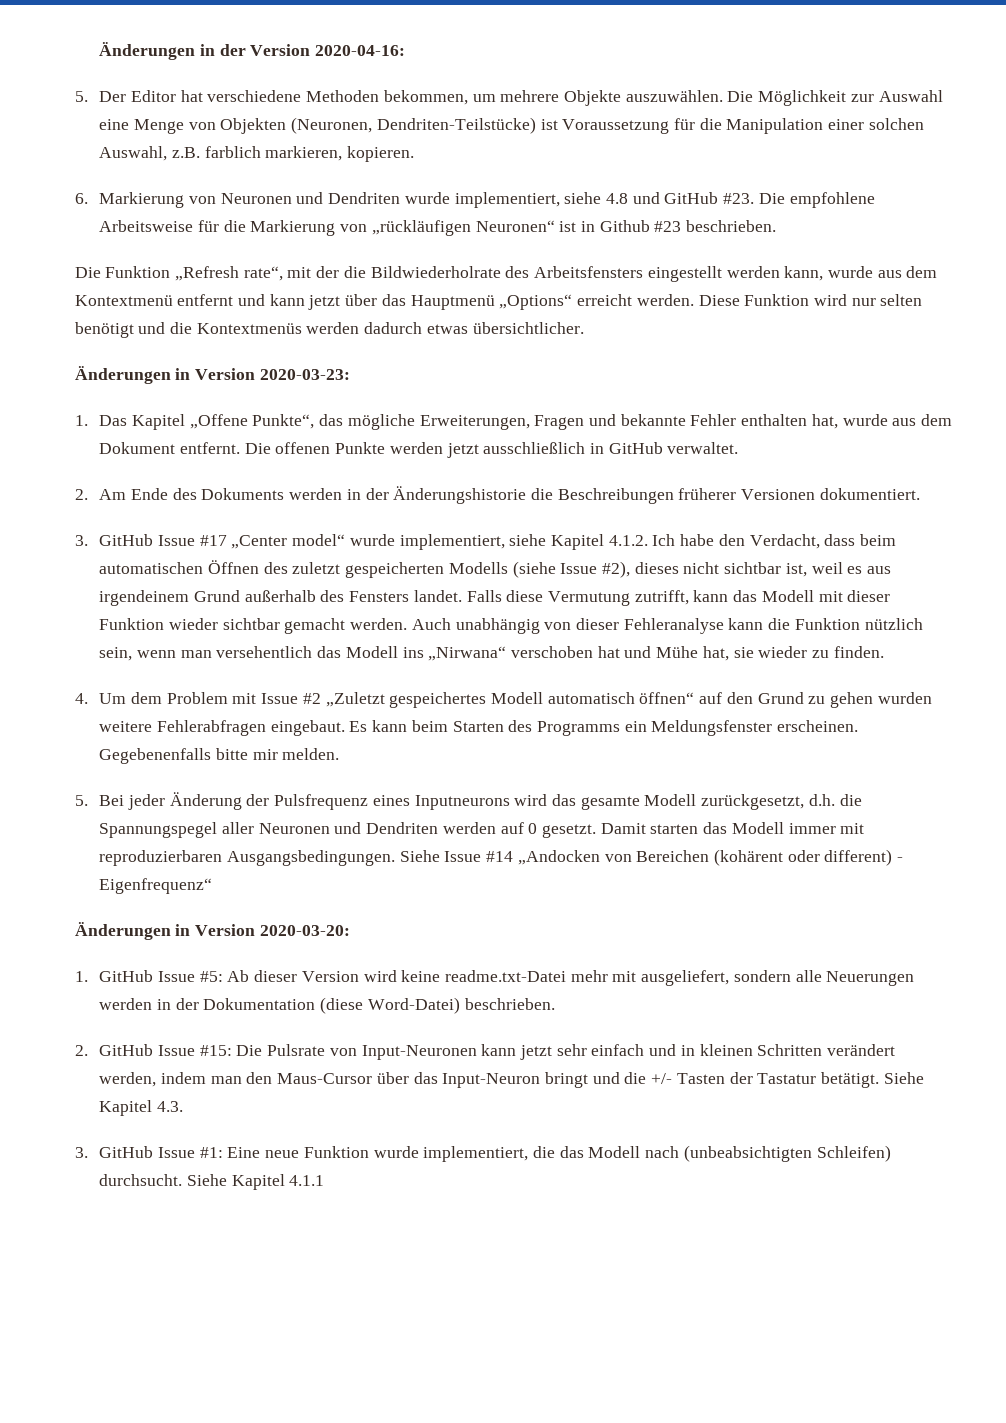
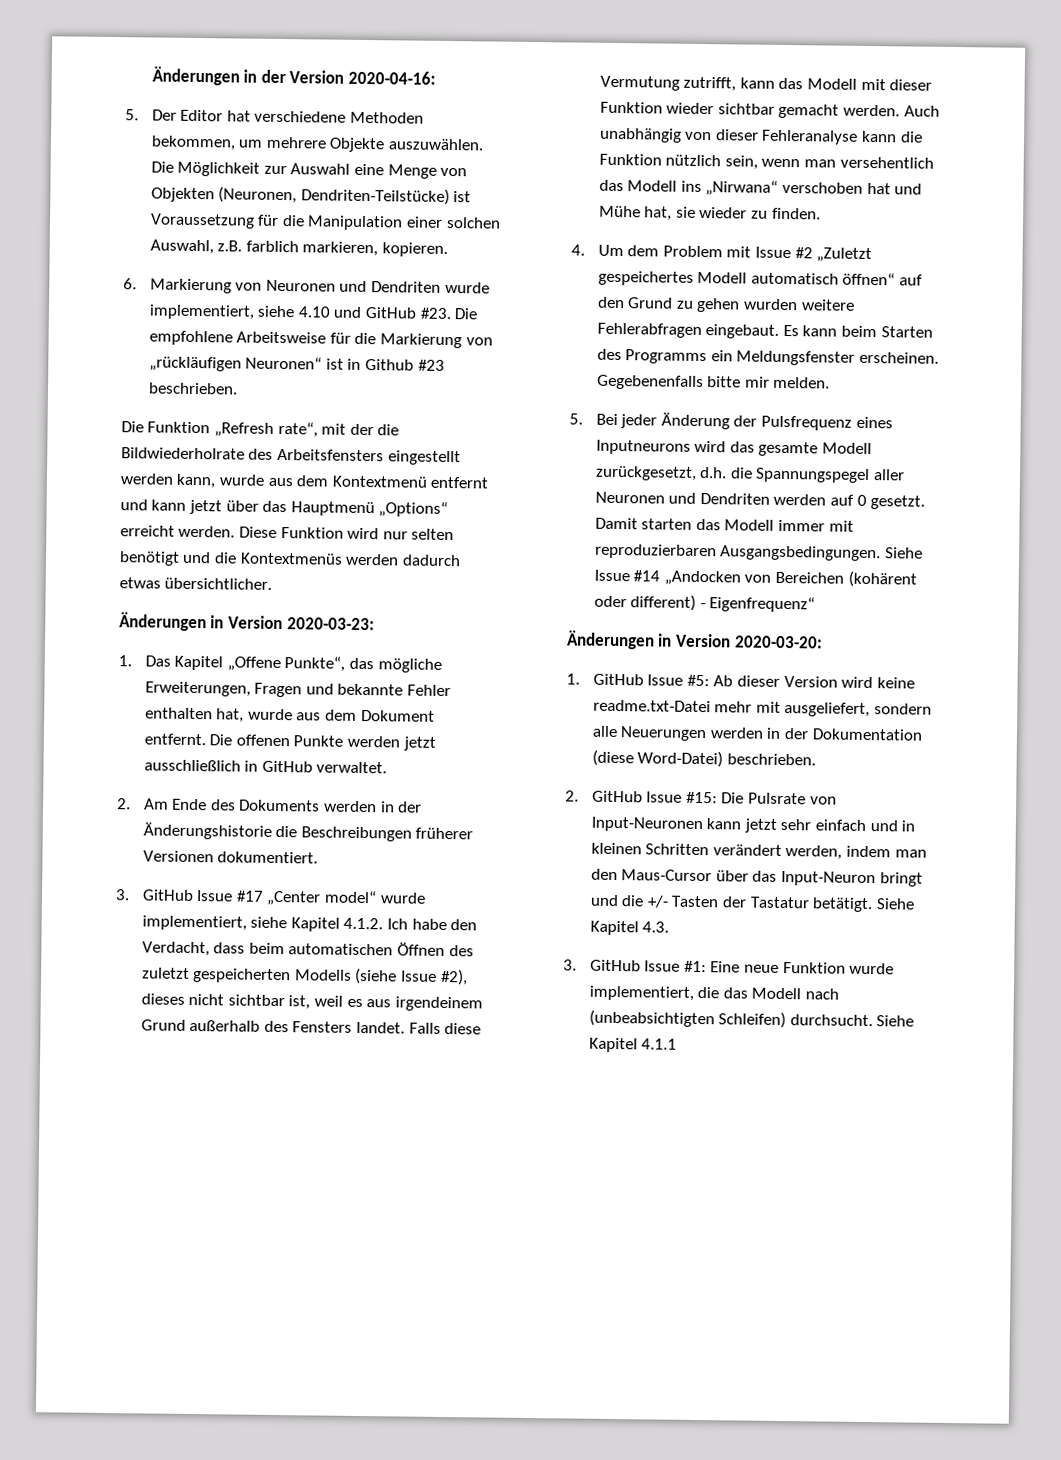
- 6. Markierung von Neuronen und Dendriten wurde implementiert, siehe 4.8 und GitHub #23.
+ 6. Markierung von Neuronen und Dendriten wurde implementiert, siehe 4.10 und GitHub #23.

